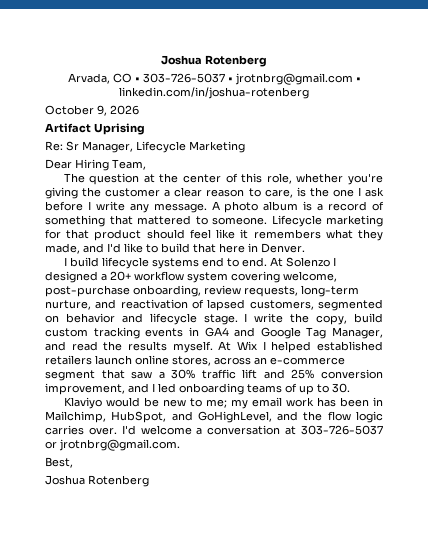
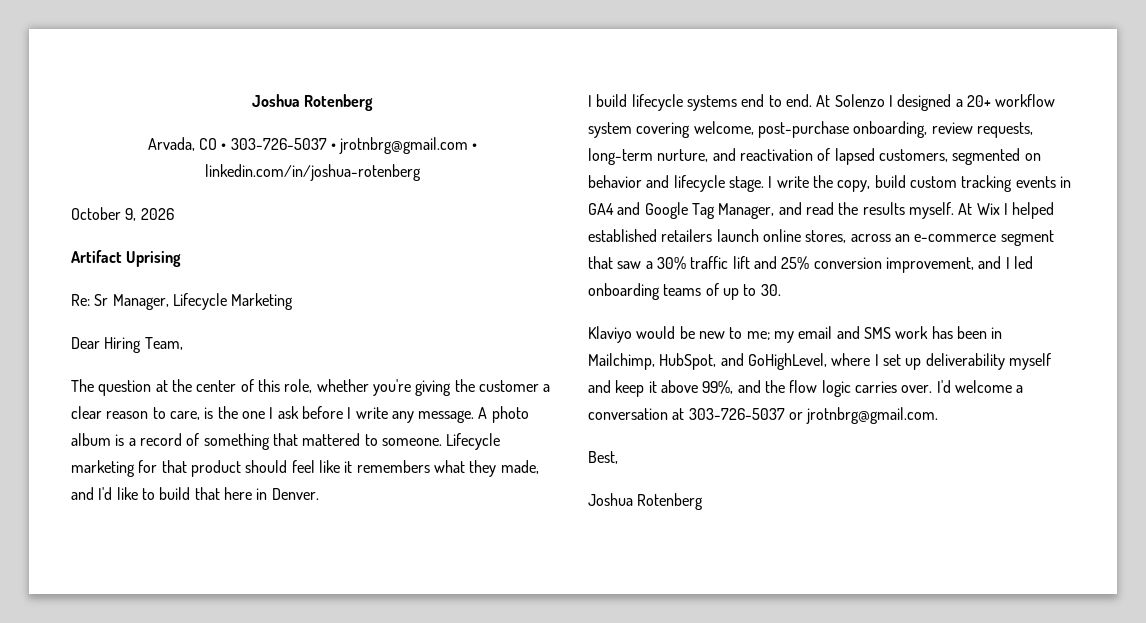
- Klaviyo would be new to me; my email work has been in Mailchimp, HubSpot, and GoHighLevel, and the flow logic carries over.
+ Klaviyo would be new to me; my email and SMS work has been in Mailchimp, HubSpot, and GoHighLevel, where I set up deliverability myself and keep it above 99%, and the flow logic carries over.

